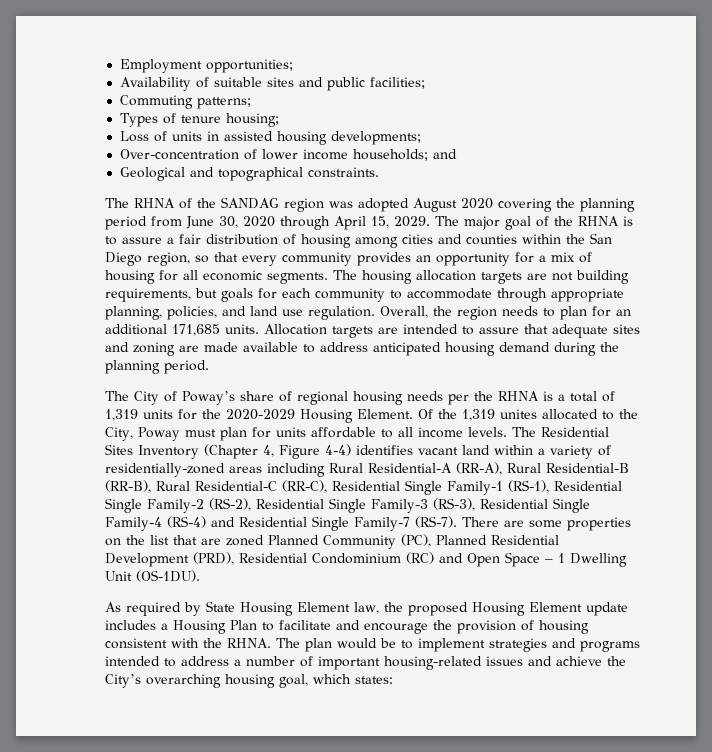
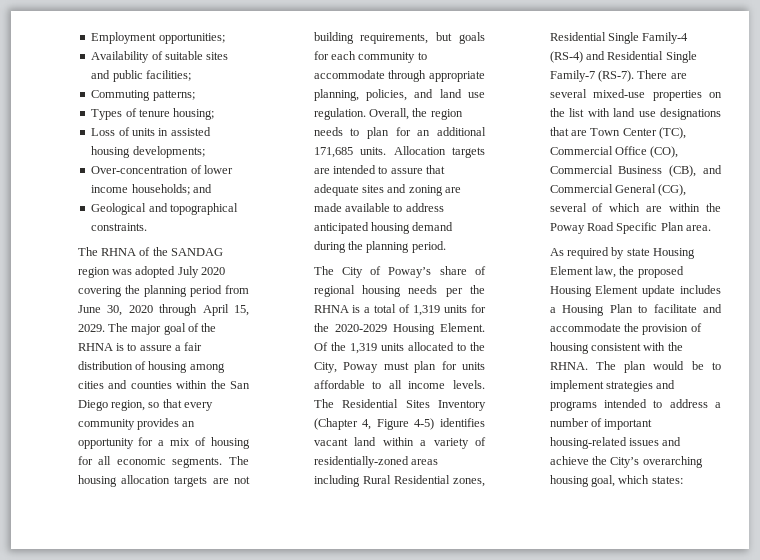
- The RHNA of the SANDAG region was adopted August 2020 covering the planning period from June 30, 2020 through April 15, 2029.
+ The RHNA of the SANDAG region was adopted July 2020 covering the planning period from June 30, 2020 through April 15, 2029.
- Of the 1,319 unites allocated to the City, Poway must plan for units affordable to all income levels.
+ Of the 1,319 units allocated to the City, Poway must plan for units affordable to all income levels.
- The Residential Sites Inventory (Chapter 4, Figure 4-4) identifies vacant land within a variety of residentially-zoned areas including Rural Residential-A (RR-A), Rural Residential-B (RR-B), Rural Residential-C (RR-C), Residential Single Family-1 (RS-1), Residential Single Family-2 (RS-2), Residential Single Family-3 (RS-3), Residential Single Family-4 (RS-4) and Residential Single Family-7 (RS-7).
+ The Residential Sites Inventory (Chapter 4, Figure 4-5) identifies vacant land within a variety of residentially-zoned areas including Rural Residential zones, Residential Single Family-4 (RS-4) and Residential Single Family-7 (RS-7).
- There are some properties on the list that are zoned Planned Community (PC), Planned Residential Development (PRD), Residential Condominium (RC) and Open Space – 1 Dwelling Unit (OS-1DU).
+ There are several mixed-use properties on the list with land use designations that are Town Center (TC), Commercial Office (CO), Commercial Business (CB), and Commercial General (CG), several of which are within the Poway Road Specific Plan area.
- As required by State Housing Element law, the proposed Housing Element update includes a Housing Plan to facilitate and encourage the provision of housing consistent with the RHNA.
+ As required by state Housing Element law, the proposed Housing Element update includes a Housing Plan to facilitate and accommodate the provision of housing consistent with the RHNA.

